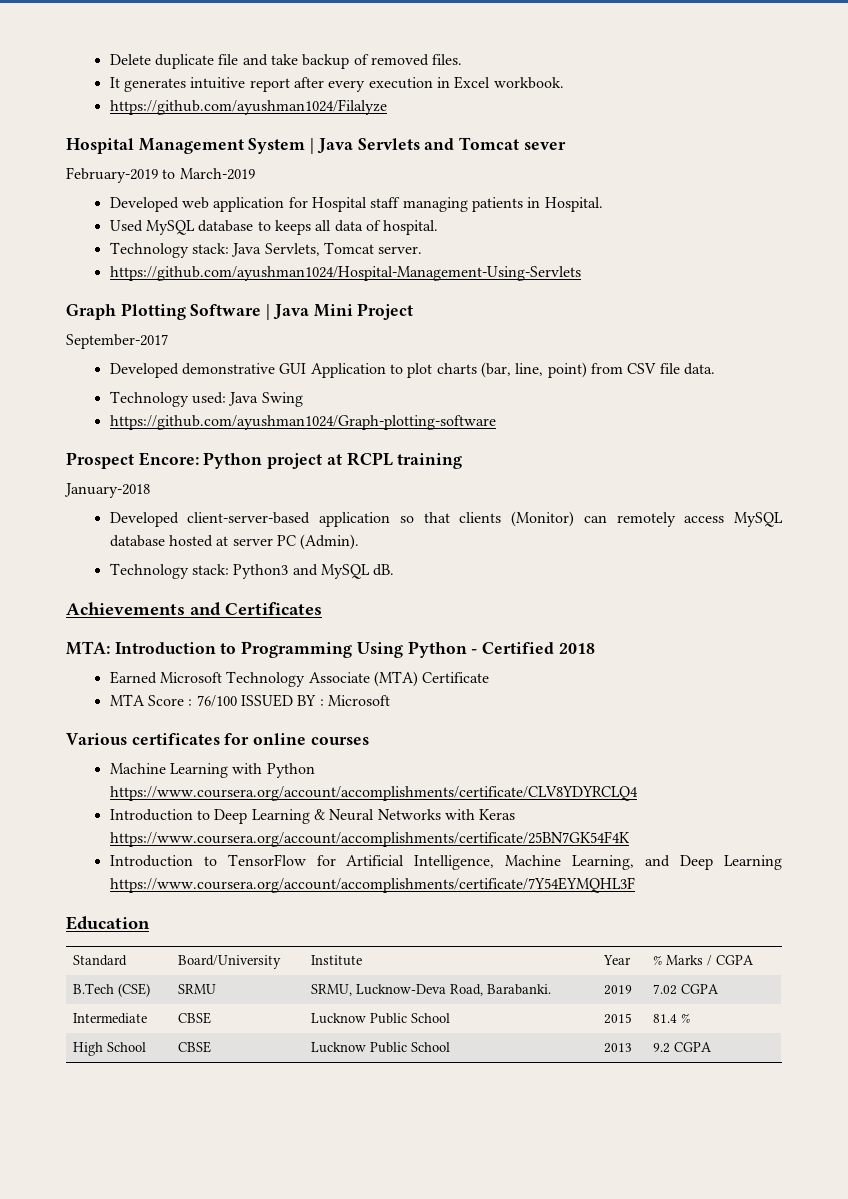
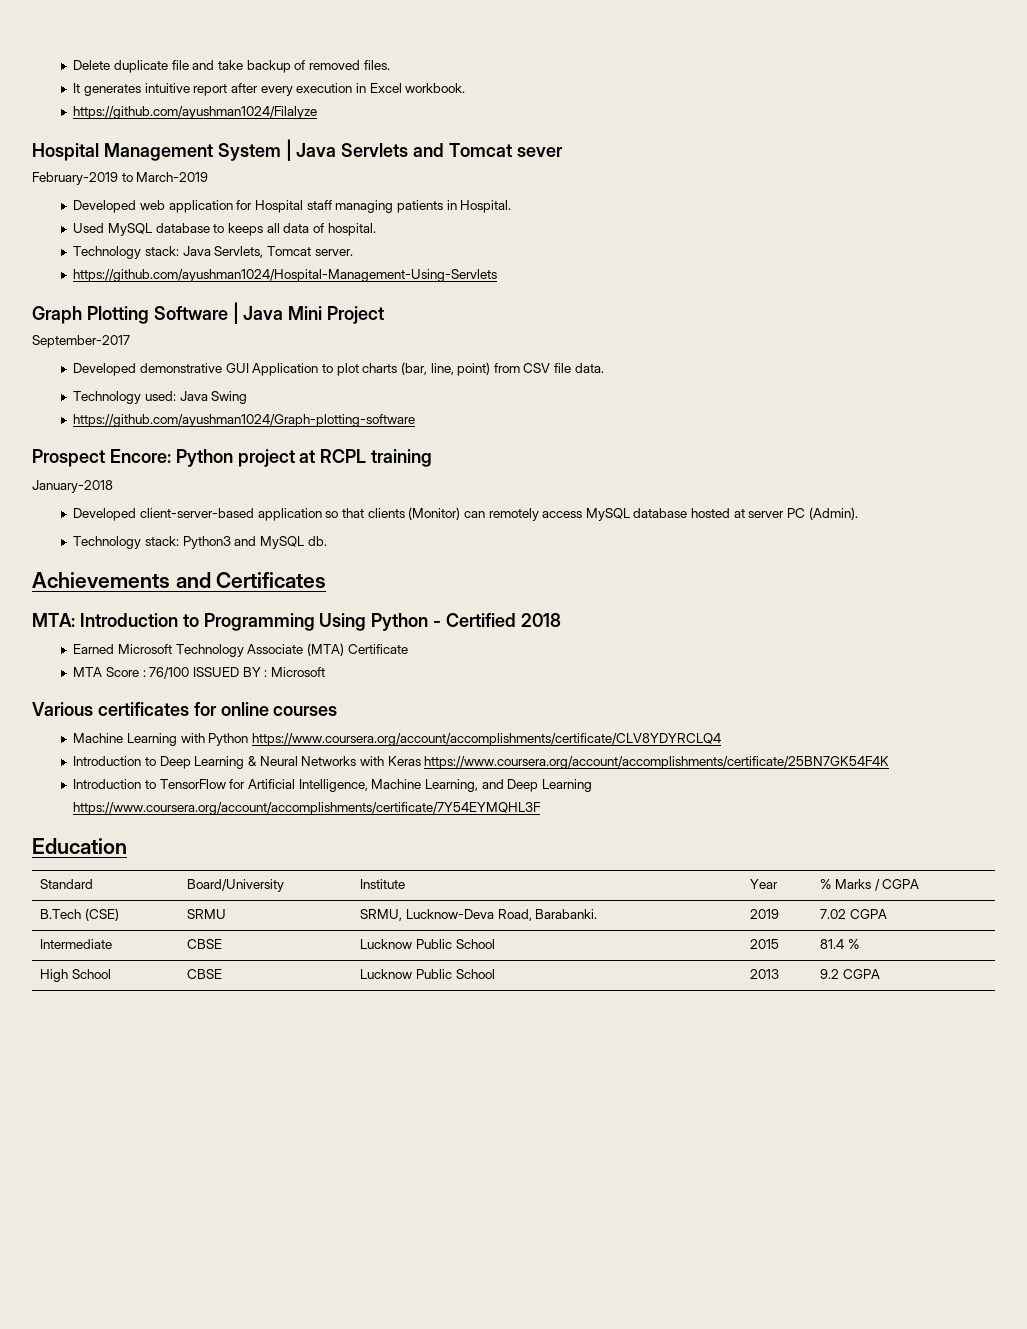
- Technology stack: Python3 and MySQL dB.
+ Technology stack: Python3 and MySQL db.

